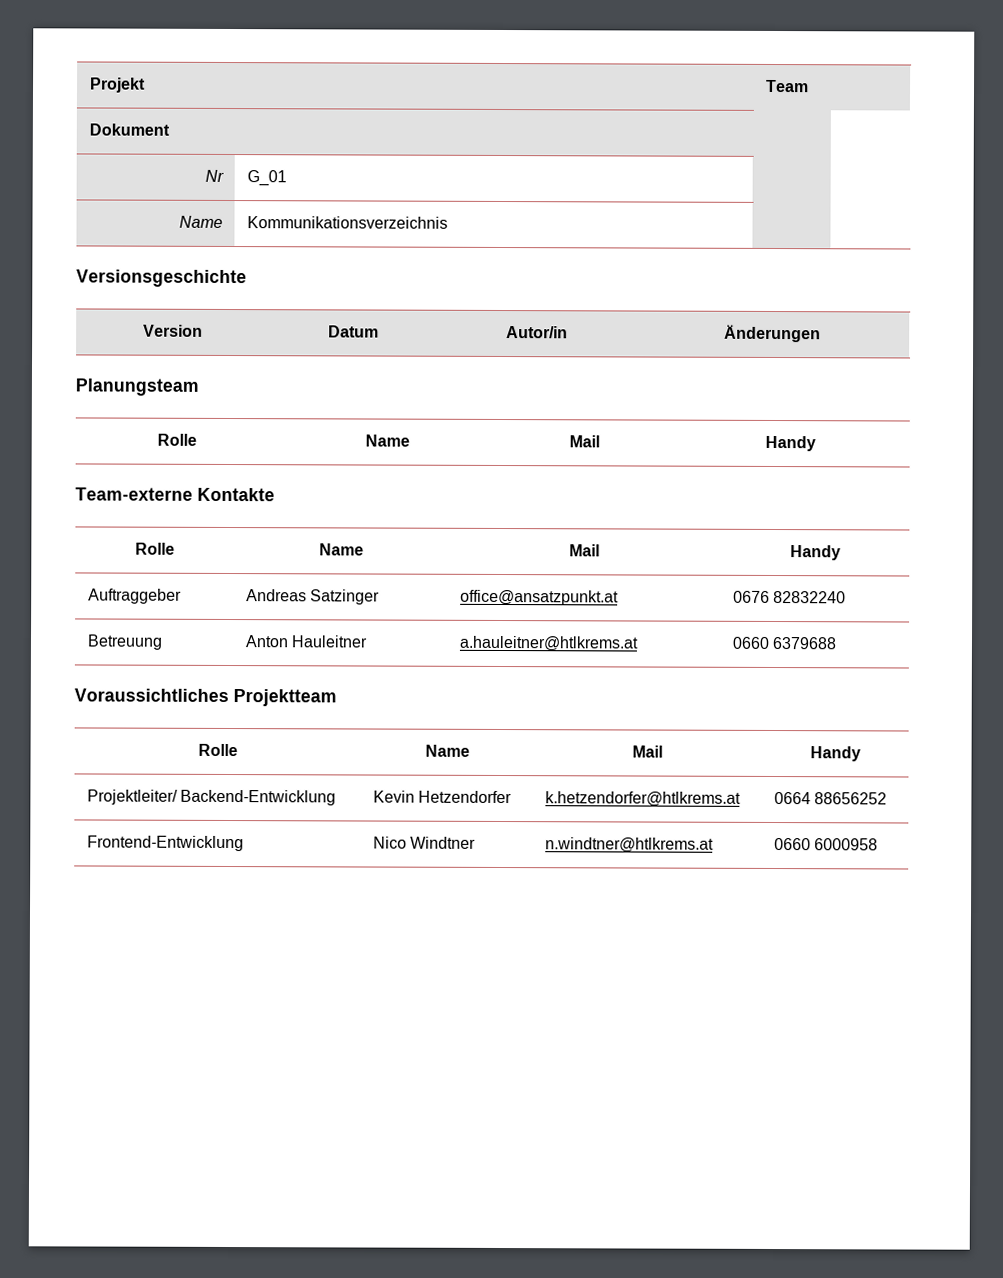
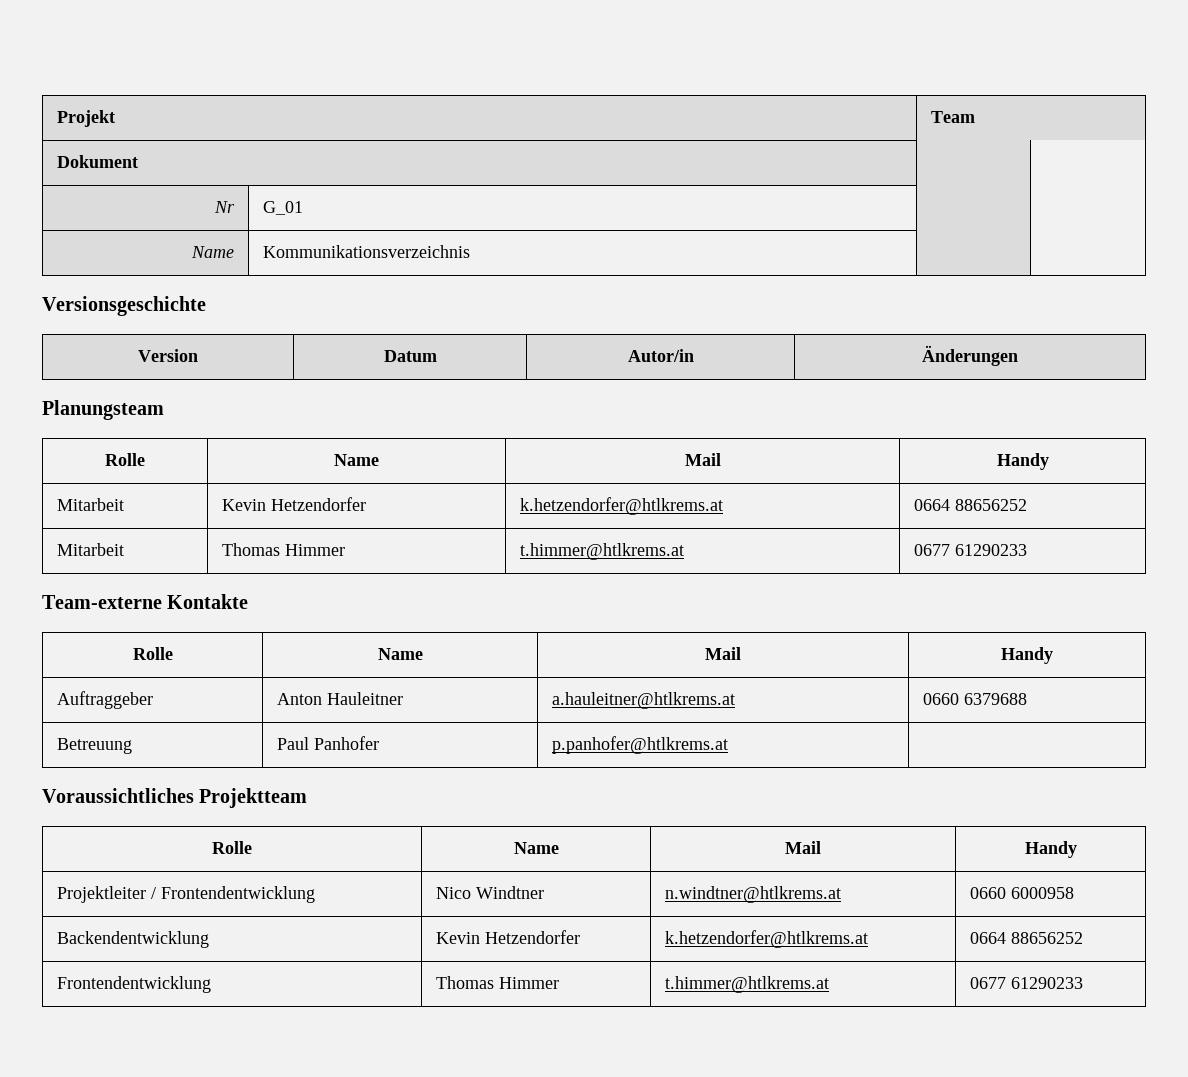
+ Mitarbeit | Kevin Hetzendorfer | k.hetzendorfer@htlkrems.at | 0664 88656252
+ Mitarbeit | Thomas Himmer | t.himmer@htlkrems.at | 0677 61290233
- Auftraggeber | Andreas Satzinger | office@ansatzpunkt.at | 0676 82832240
- Betreuung | Anton Hauleitner | a.hauleitner@htlkrems.at | 0660 6379688
+ Auftraggeber | Anton Hauleitner | a.hauleitner@htlkrems.at | 0660 6379688
+ Betreuung | Paul Panhofer | p.panhofer@htlkrems.at |
- Projektleiter/ Backend-Entwicklung | Kevin Hetzendorfer | k.hetzendorfer@htlkrems.at | 0664 88656252
- Frontend-Entwicklung | Nico Windtner | n.windtner@htlkrems.at | 0660 6000958
+ Projektleiter / Frontendentwicklung | Nico Windtner | n.windtner@htlkrems.at | 0660 6000958
+ Backendentwicklung | Kevin Hetzendorfer | k.hetzendorfer@htlkrems.at | 0664 88656252
+ Frontendentwicklung | Thomas Himmer | t.himmer@htlkrems.at | 0677 61290233

